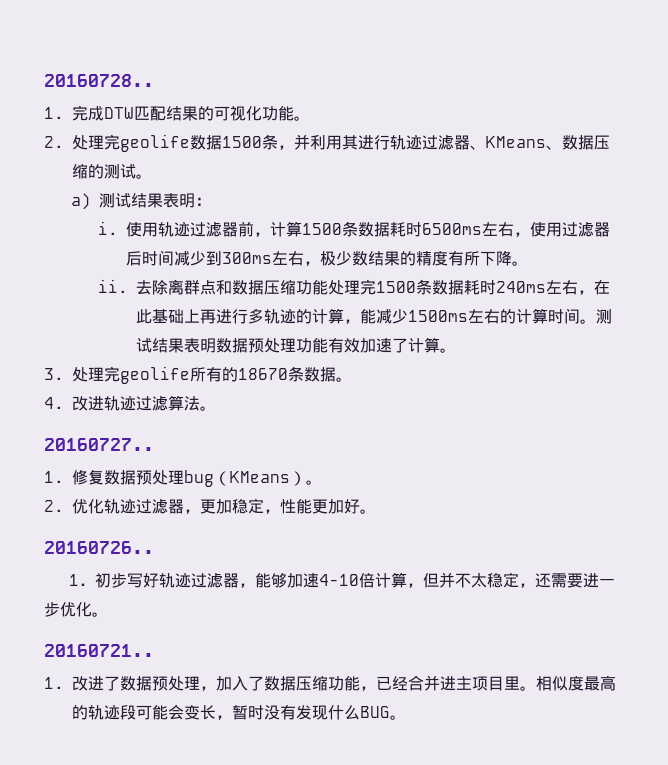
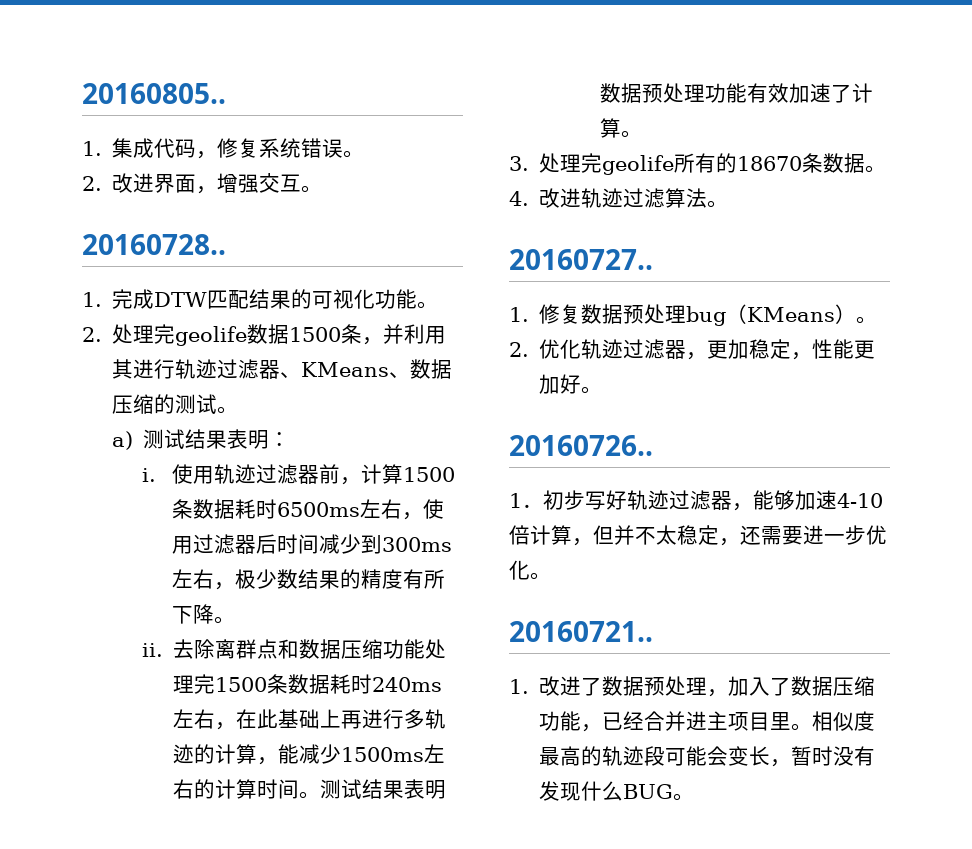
+ 20160805..
+ 1.集成代码，修复系统错误。
+ 2.改进界面，增强交互。

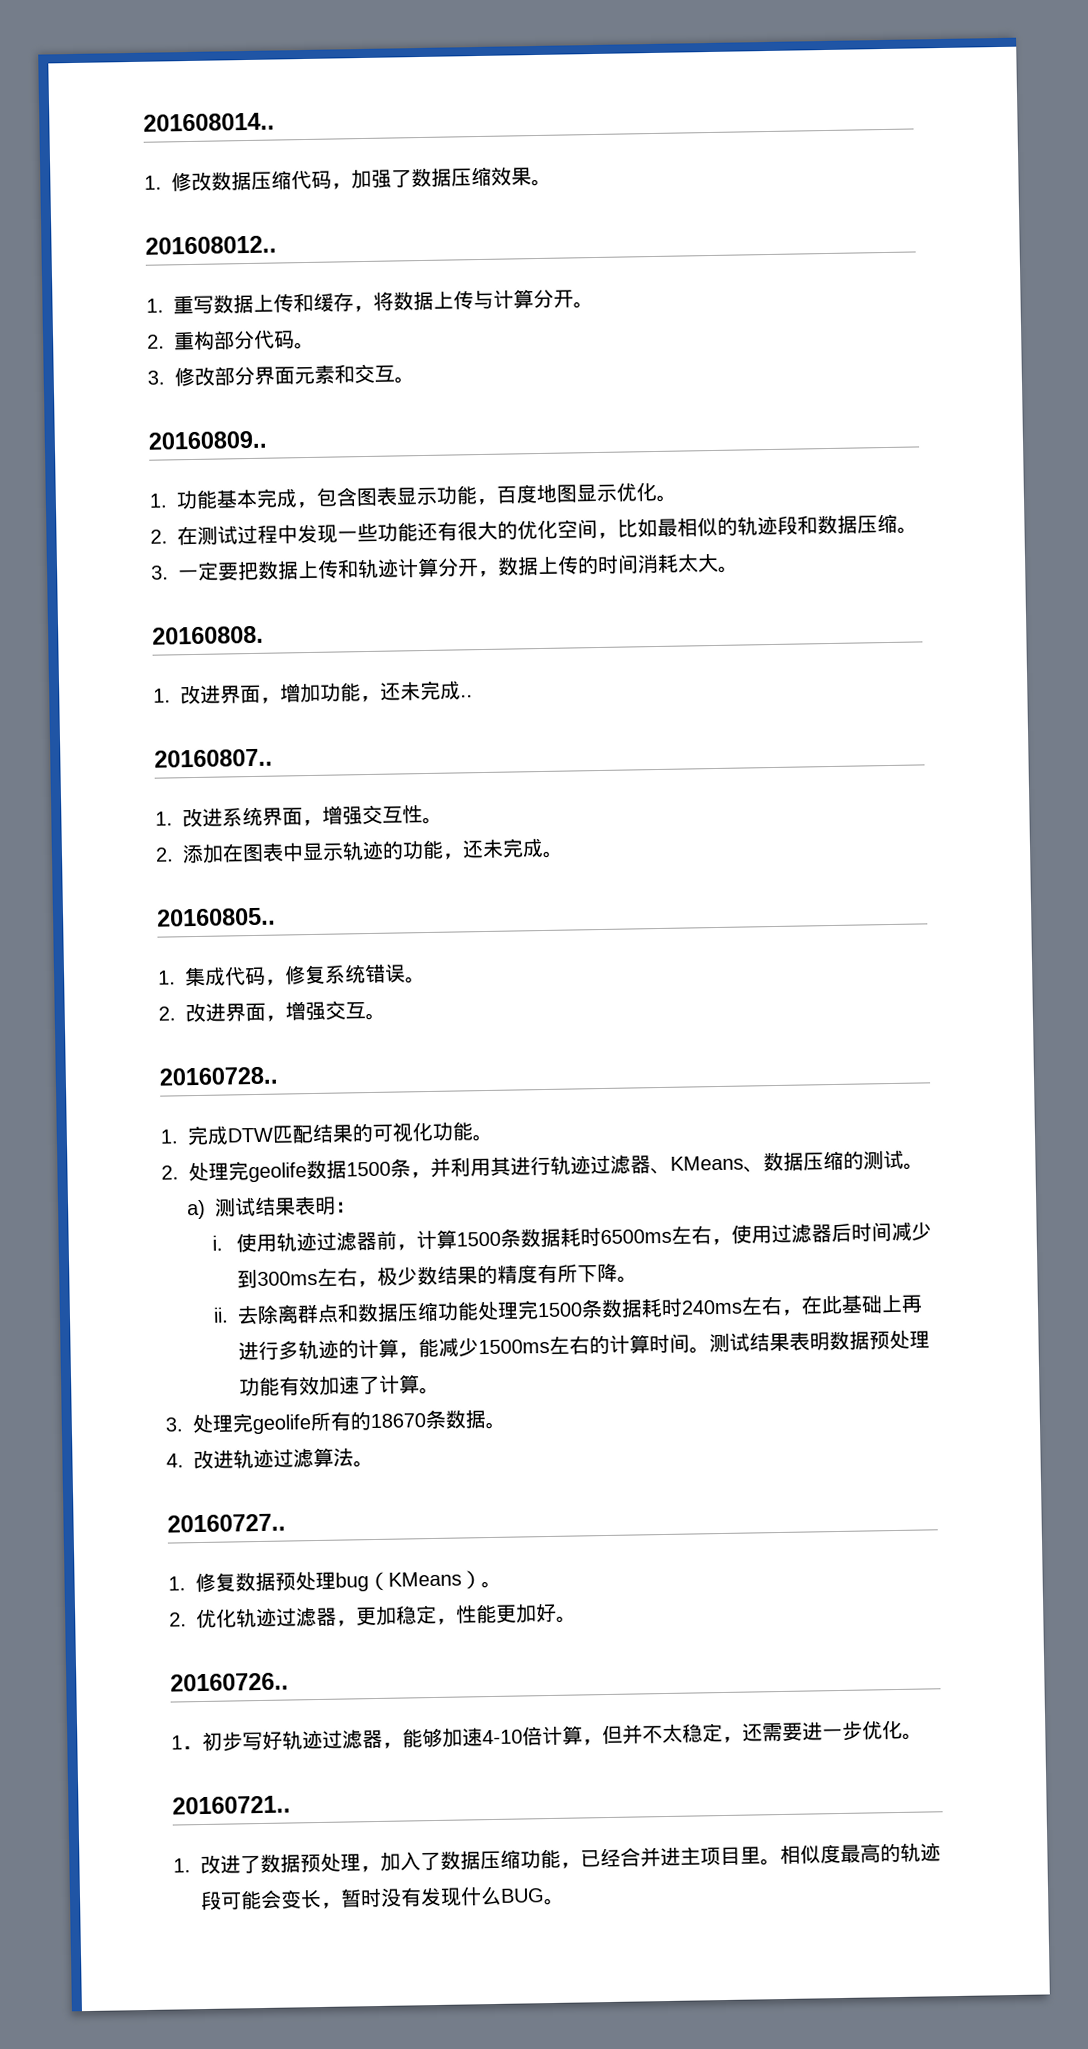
+ 201608014..
+ 1.修改数据压缩代码，加强了数据压缩效果。
+ 201608012..
+ 1.重写数据上传和缓存，将数据上传与计算分开。
+ 2.重构部分代码。
+ 3.修改部分界面元素和交互。
+ 20160809..
+ 1.功能基本完成，包含图表显示功能，百度地图显示优化。
+ 2.在测试过程中发现一些功能还有很大的优化空间，比如最相似的轨迹段和数据压缩。
+ 3.一定要把数据上传和轨迹计算分开，数据上传的时间消耗太大。
+ 20160808.
+ 1.改进界面，增加功能，还未完成..
+ 20160807..
+ 1.改进系统界面，增强交互性。
+ 2.添加在图表中显示轨迹的功能，还未完成。

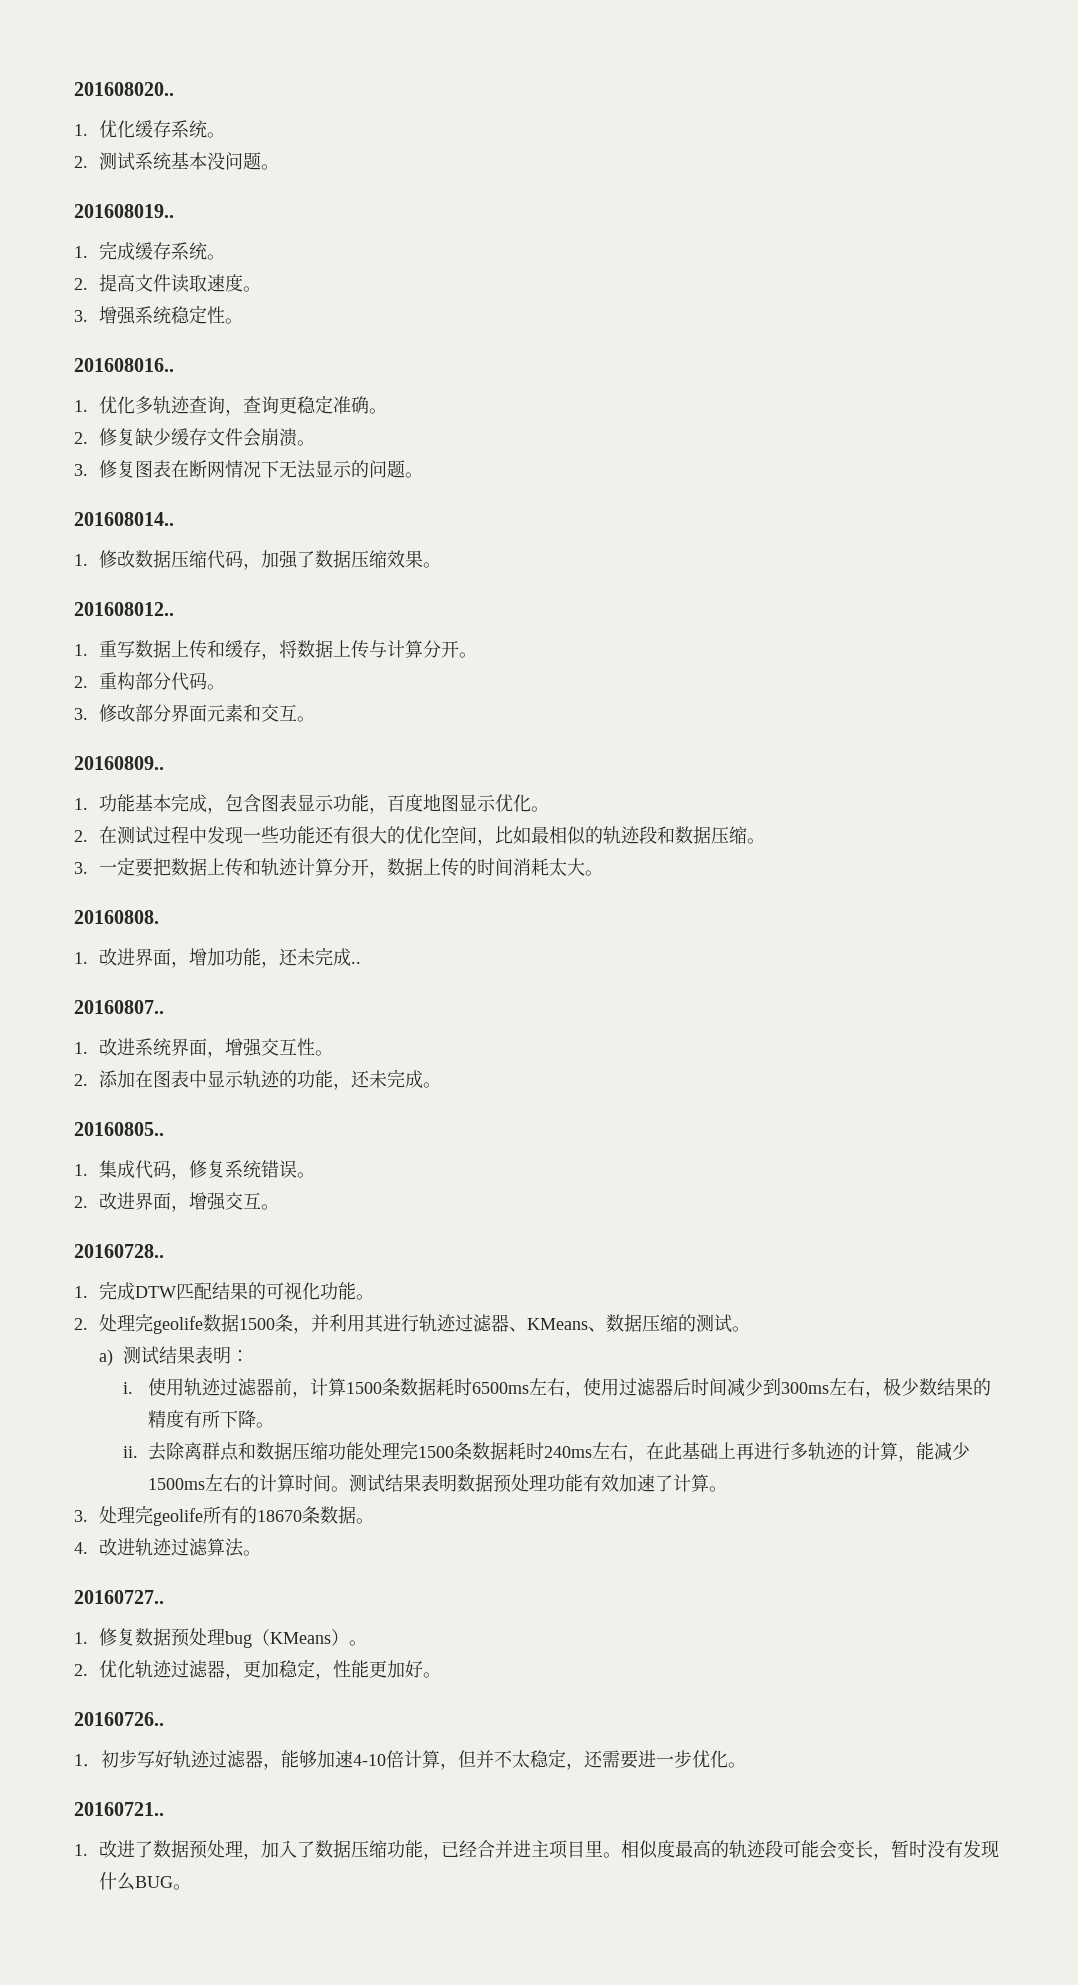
+ 201608020..
+ 1.优化缓存系统。
+ 2.测试系统基本没问题。
+ 201608019..
+ 1.完成缓存系统。
+ 2.提高文件读取速度。
+ 3.增强系统稳定性。
+ 201608016..
+ 1.优化多轨迹查询，查询更稳定准确。
+ 2.修复缺少缓存文件会崩溃。
+ 3.修复图表在断网情况下无法显示的问题。

